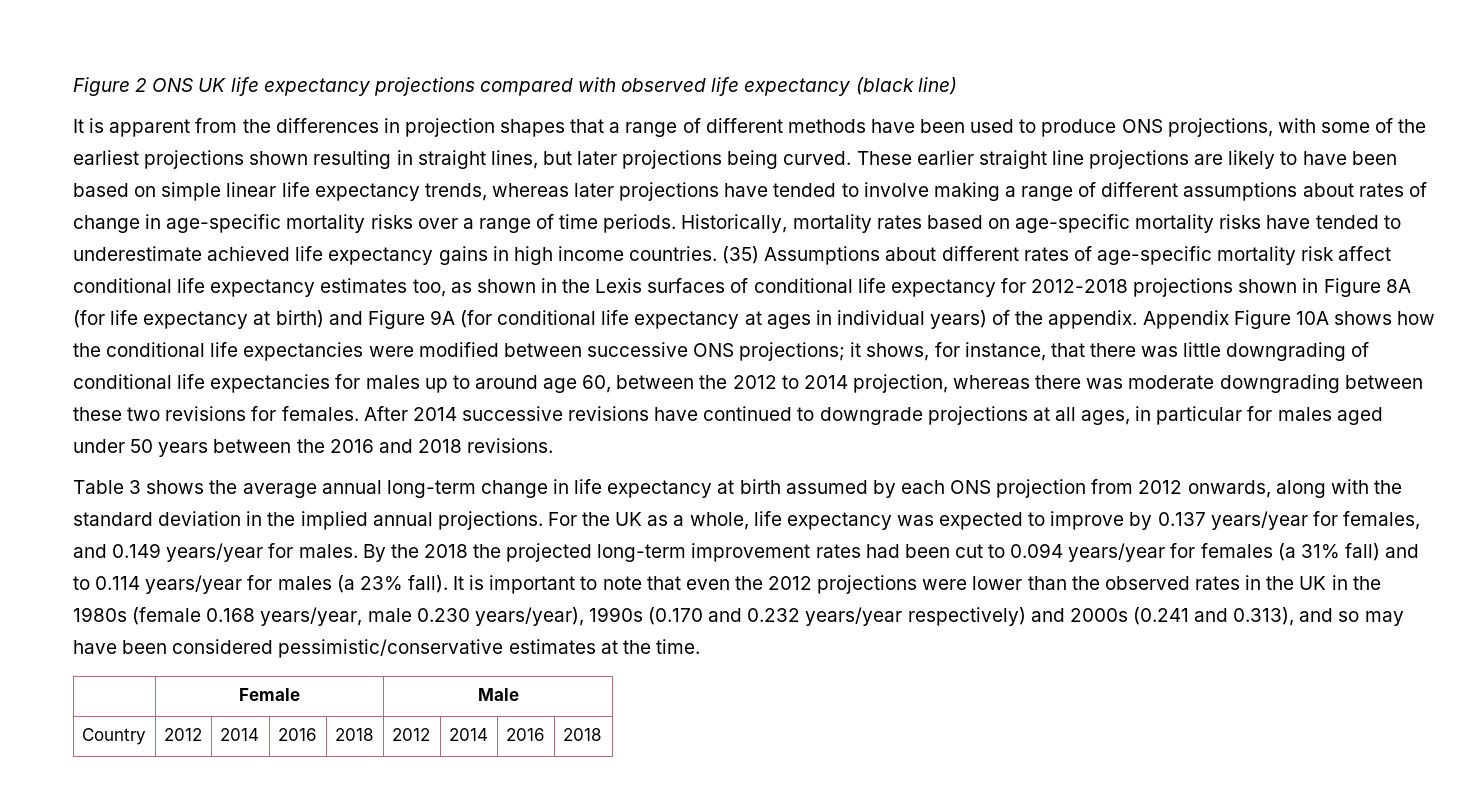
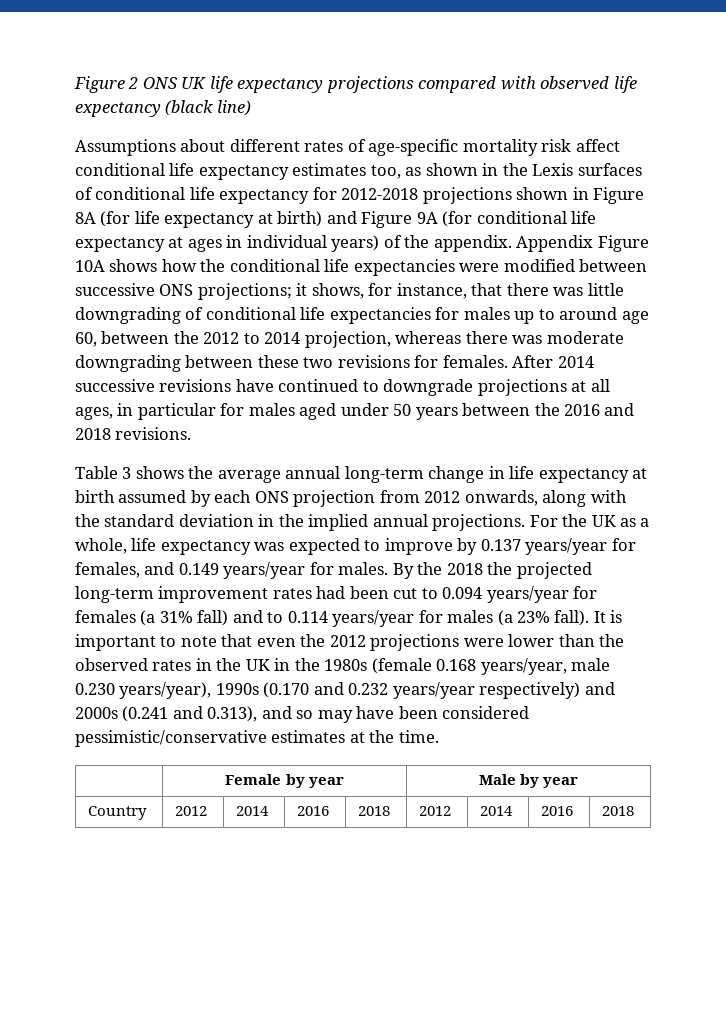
- It is apparent from the differences in projection shapes that a range of different methods have been used to produce ONS projections, with some of the earliest projections shown resulting in straight lines, but later projections being curved. These earlier straight line projections are likely to have been based on simple linear life expectancy trends, whereas later projections have tended to involve making a range of different assumptions about rates of change in age-specific mortality risks over a range of time periods. Historically, mortality rates based on age-specific mortality risks have tended to underestimate achieved life expectancy gains in high income countries. (35) Assumptions about different rates of age-specific mortality risk affect conditional life expectancy estimates too, as shown in the Lexis surfaces of conditional life expectancy for 2012-2018 projections shown in Figure 8A (for life expectancy at birth) and Figure 9A (for conditional life expectancy at ages in individual years) of the appendix.
+ Assumptions about different rates of age-specific mortality risk affect conditional life expectancy estimates too, as shown in the Lexis surfaces of conditional life expectancy for 2012-2018 projections shown in Figure 8A (for life expectancy at birth) and Figure 9A (for conditional life expectancy at ages in individual years) of the appendix.
- | Female | Male
+ | Female by year | Male by year

